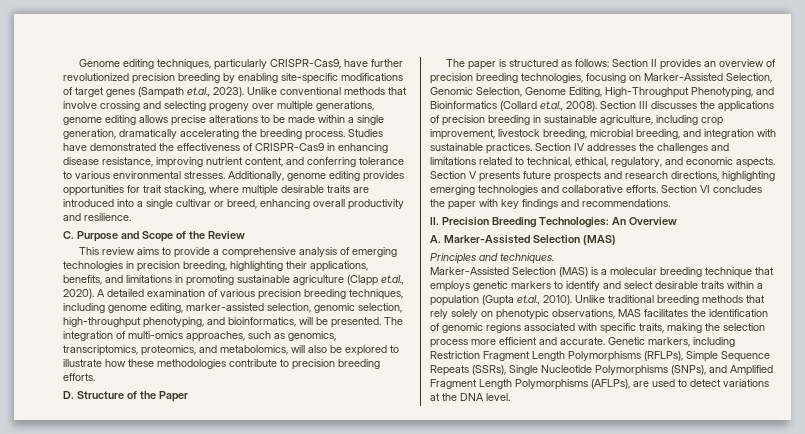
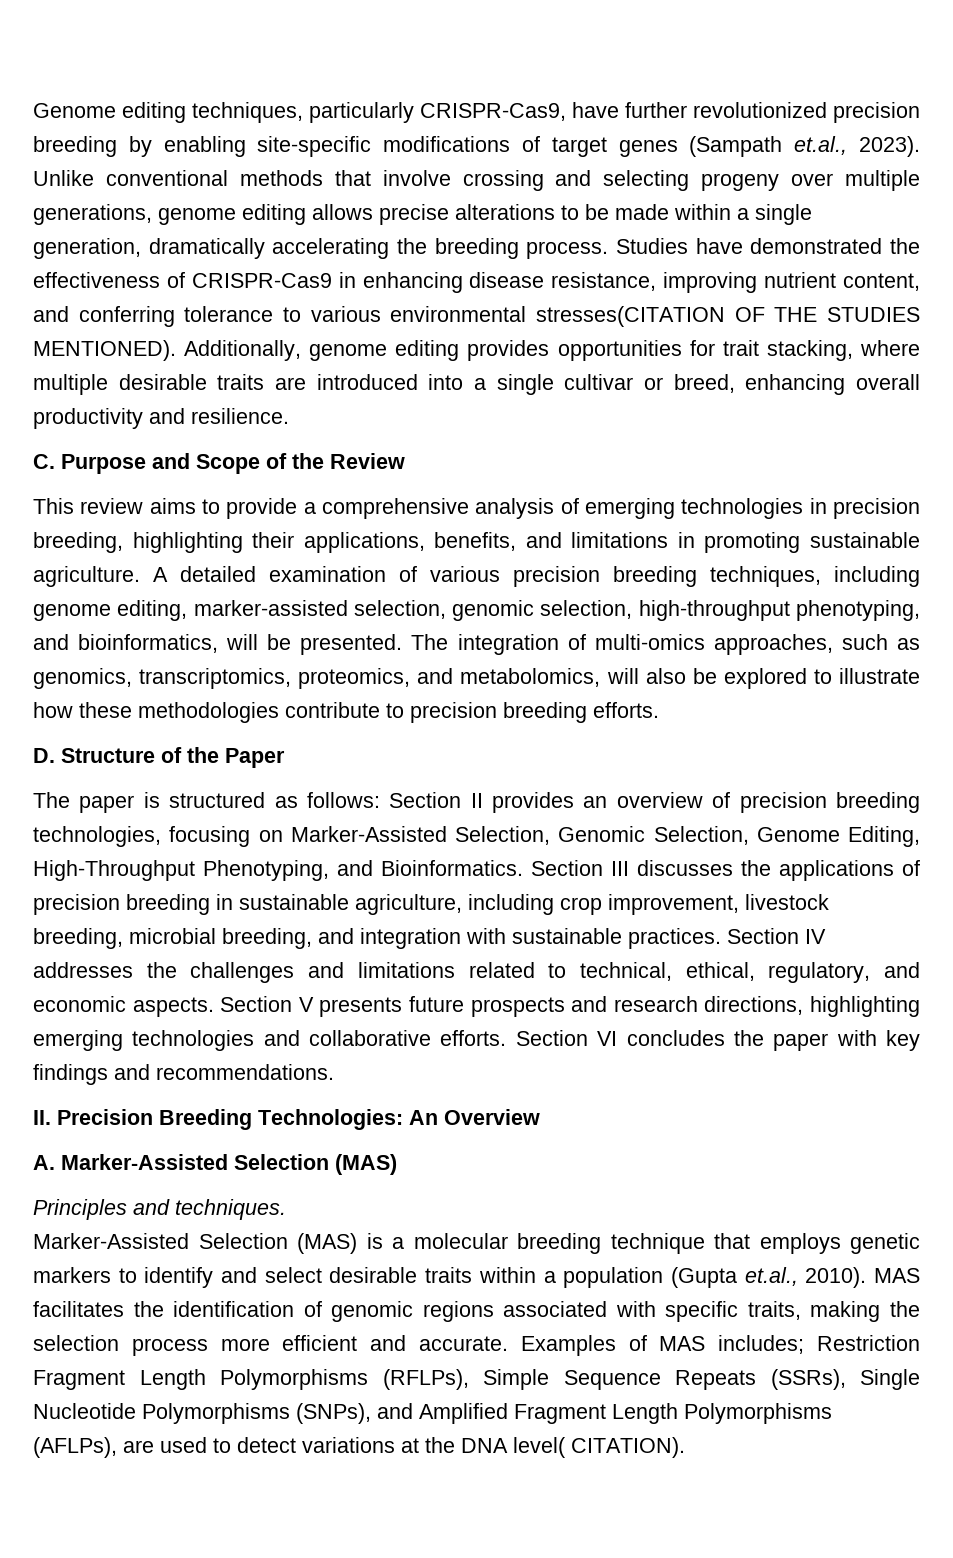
- Studies have demonstrated the effectiveness of CRISPR-Cas9 in enhancing disease resistance, improving nutrient content, and conferring tolerance to various environmental stresses.
+ Studies have demonstrated the effectiveness of CRISPR-Cas9 in enhancing disease resistance, improving nutrient content, and conferring tolerance to various environmental stresses(CITATION OF THE STUDIES MENTIONED).
- This review aims to provide a comprehensive analysis of emerging technologies in precision breeding, highlighting their applications, benefits, and limitations in promoting sustainable agriculture (Clapp et.al., 2020).
+ This review aims to provide a comprehensive analysis of emerging technologies in precision breeding, highlighting their applications, benefits, and limitations in promoting sustainable agriculture.
- The paper is structured as follows: Section II provides an overview of precision breeding technologies, focusing on Marker-Assisted Selection, Genomic Selection, Genome Editing, High-Throughput Phenotyping, and Bioinformatics (Collard et.al., 2008).
+ The paper is structured as follows: Section II provides an overview of precision breeding technologies, focusing on Marker-Assisted Selection, Genomic Selection, Genome Editing, High-Throughput Phenotyping, and Bioinformatics.
- Unlike traditional breeding methods that rely solely on phenotypic observations, MAS facilitates the identification of genomic regions associated with specific traits, making the selection process more efficient and accurate.
+ MAS facilitates the identification of genomic regions associated with specific traits, making the selection process more efficient and accurate.
- Genetic markers, including Restriction Fragment Length Polymorphisms (RFLPs), Simple Sequence Repeats (SSRs), Single Nucleotide Polymorphisms (SNPs), and Amplified Fragment Length Polymorphisms (AFLPs), are used to detect variations at the DNA level.
+ Examples of MAS includes; Restriction Fragment Length Polymorphisms (RFLPs), Simple Sequence Repeats (SSRs), Single Nucleotide Polymorphisms (SNPs), and Amplified Fragment Length Polymorphisms (AFLPs), are used to detect variations at the DNA level( CITATION).

